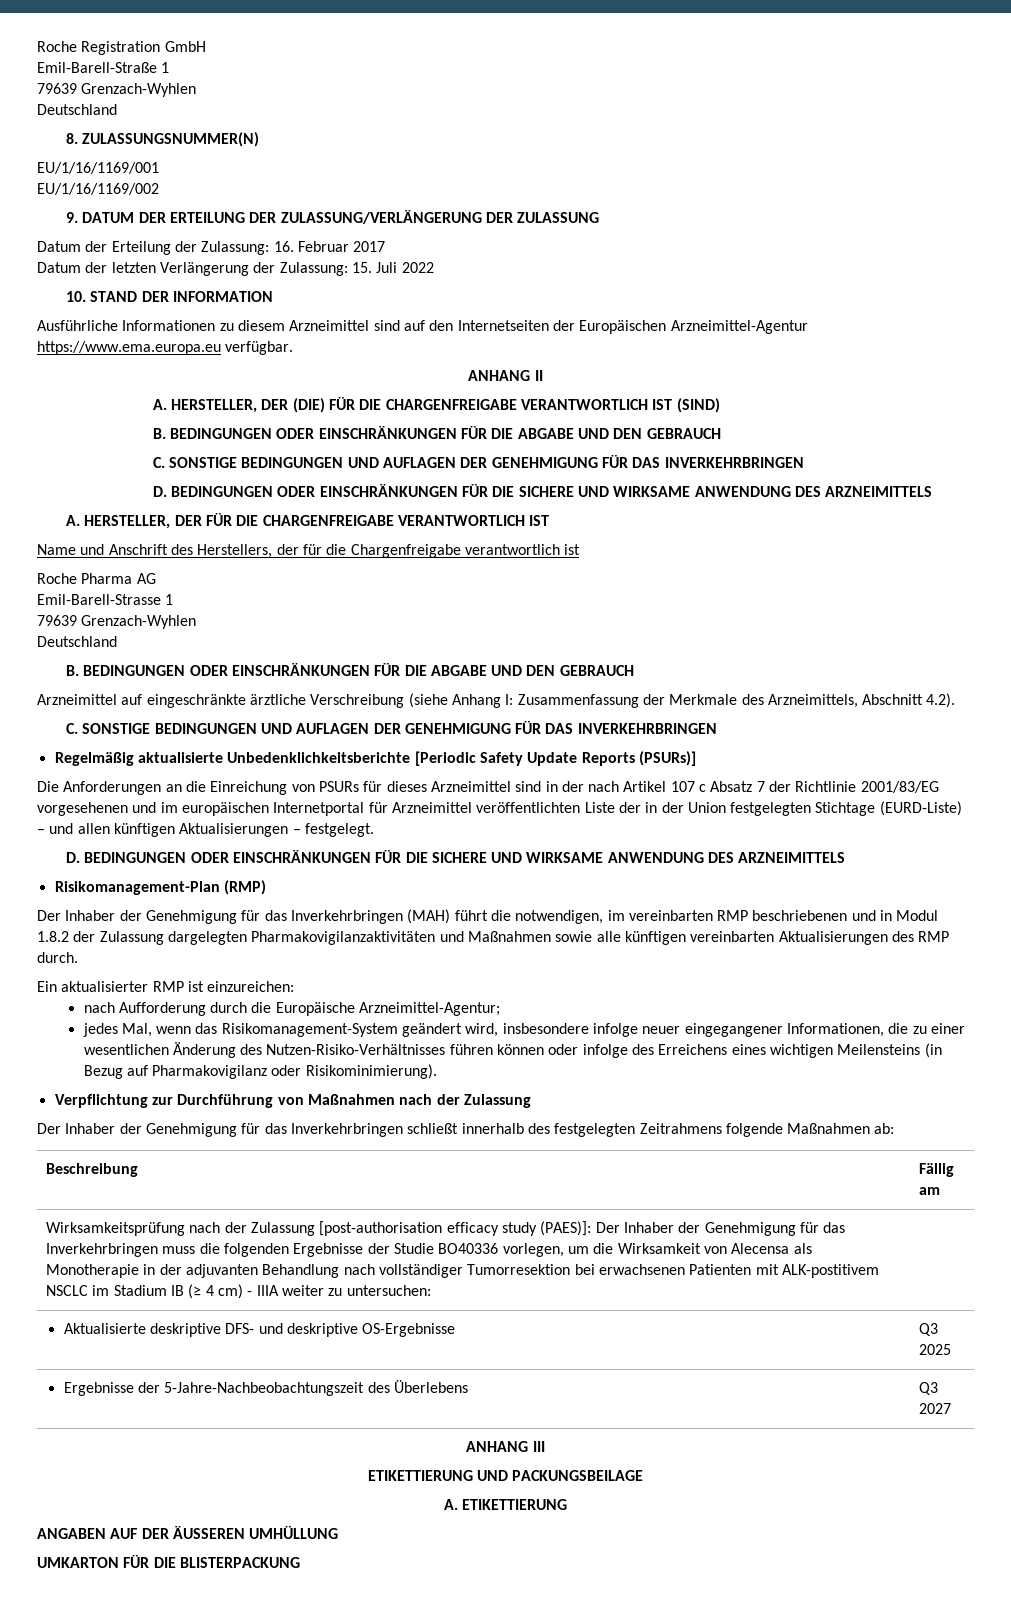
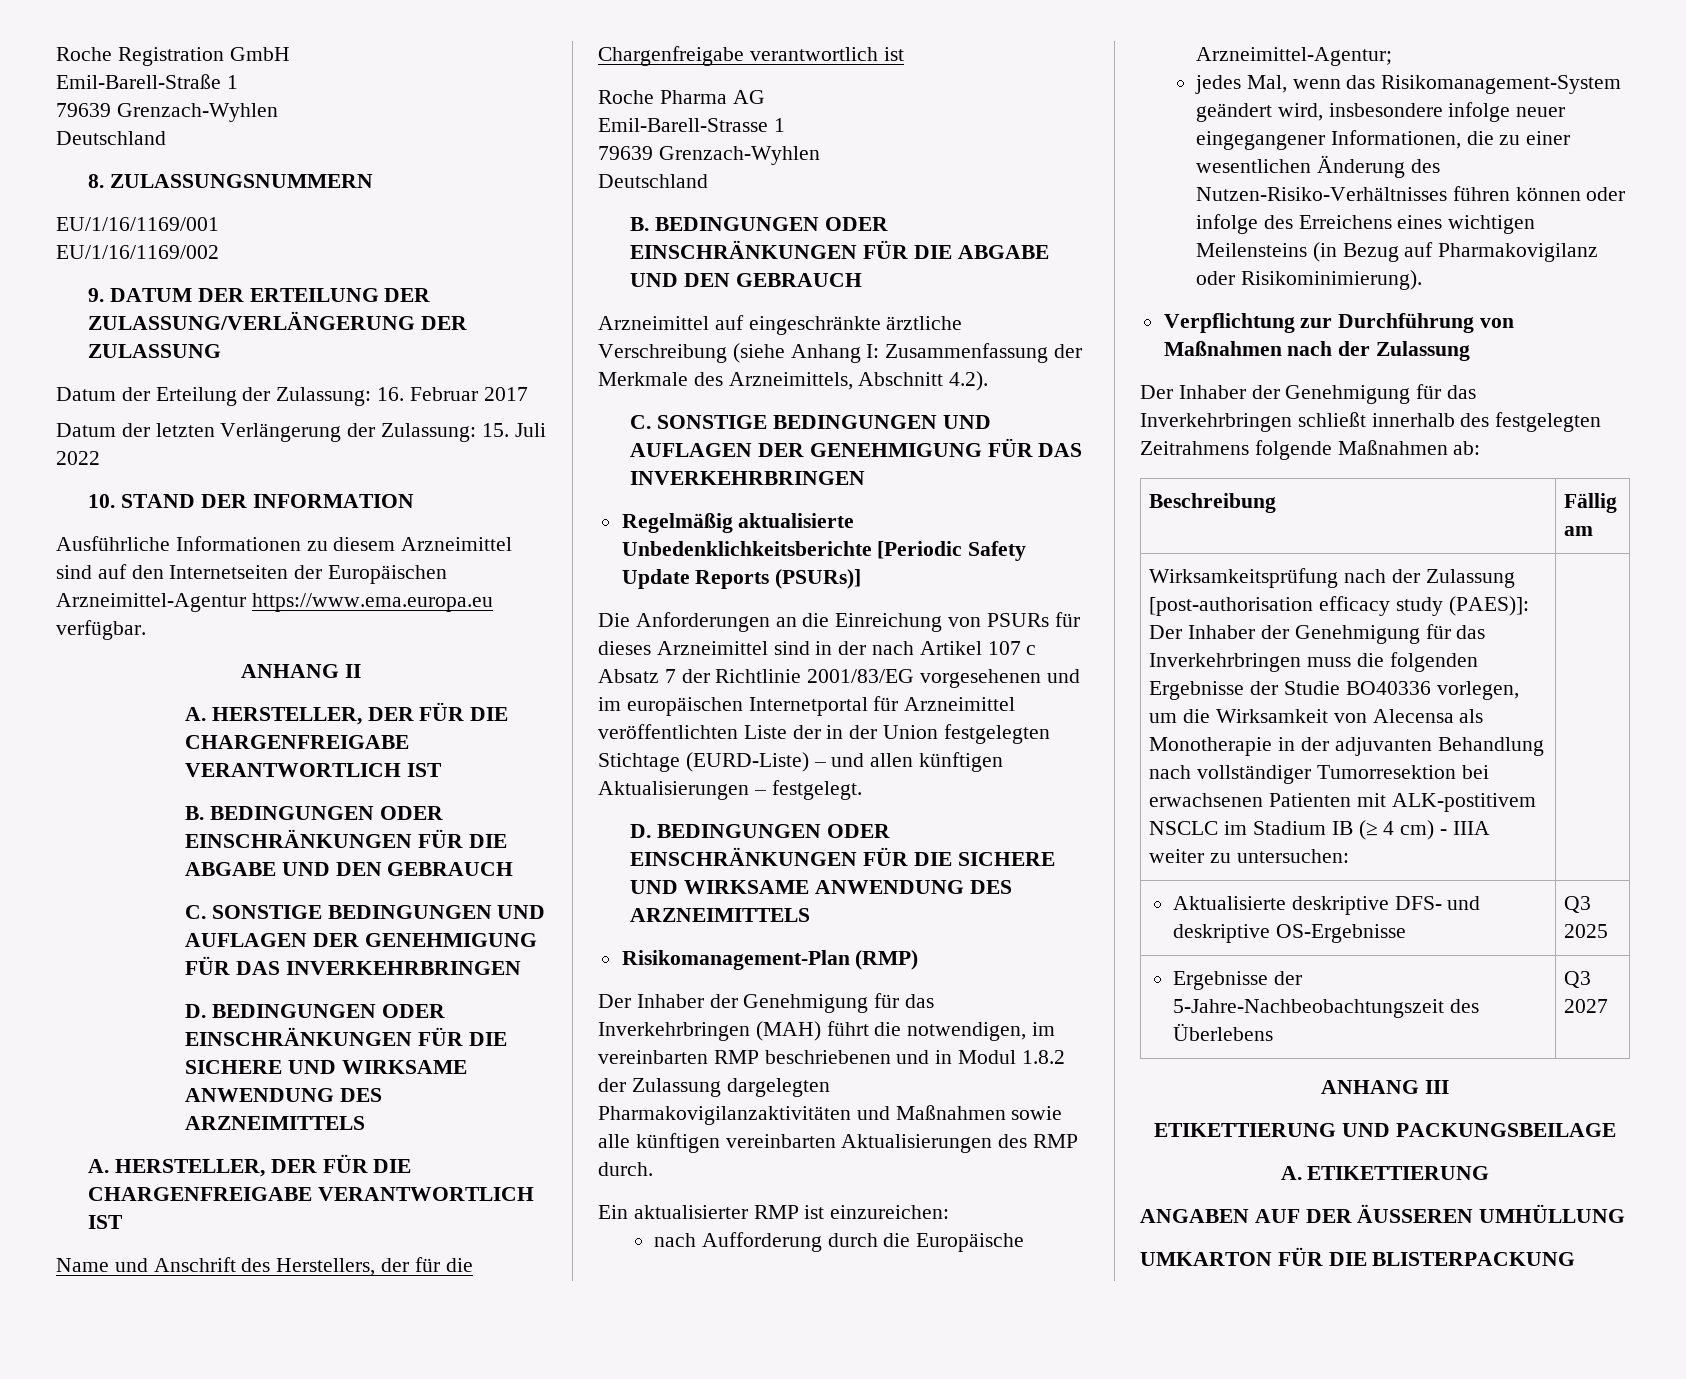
- 8. ZULASSUNGSNUMMER(N)
+ 8. ZULASSUNGSNUMMERN
  ANHANG II
- A. HERSTELLER, DER (DIE) FÜR DIE CHARGENFREIGABE VERANTWORTLICH IST (SIND)
+ A. HERSTELLER, DER FÜR DIE CHARGENFREIGABE VERANTWORTLICH IST

